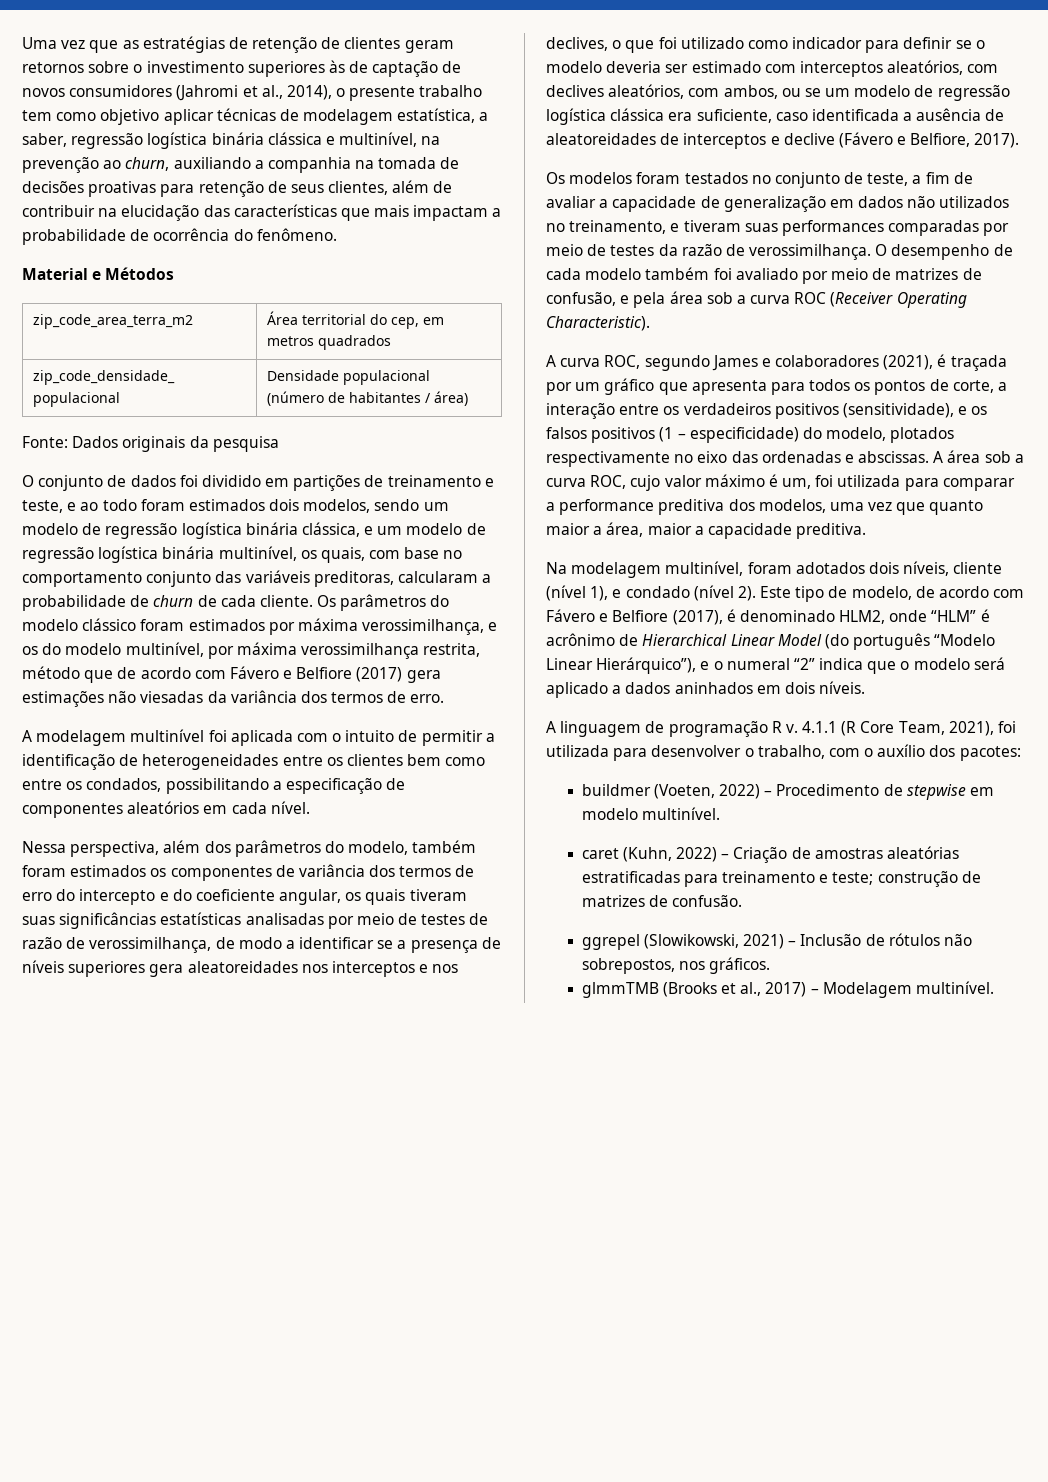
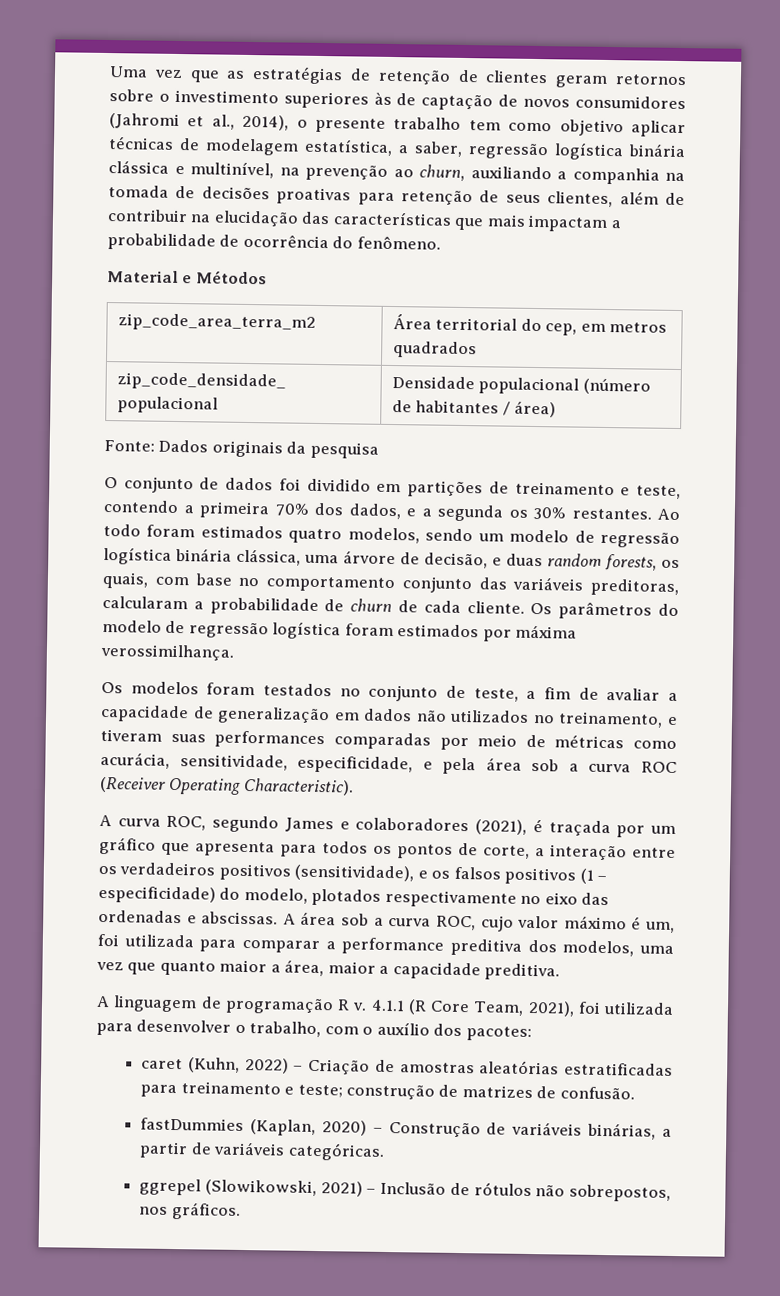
- O conjunto de dados foi dividido em partições de treinamento e teste, e ao todo foram estimados dois modelos, sendo um modelo de regressão logística binária clássica, e um modelo de regressão logística binária multinível, os quais, com base no comportamento conjunto das variáveis preditoras, calcularam a probabilidade de churn de cada cliente.
+ O conjunto de dados foi dividido em partições de treinamento e teste, contendo a primeira 70% dos dados, e a segunda os 30% restantes. Ao todo foram estimados quatro modelos, sendo um modelo de regressão logística binária clássica, uma árvore de decisão, e duas random forests, os quais, com base no comportamento conjunto das variáveis preditoras, calcularam a probabilidade de churn de cada cliente.
- Os parâmetros do modelo clássico foram estimados por máxima verossimilhança, e os do modelo multinível, por máxima verossimilhança restrita, método que de acordo com Fávero e Belfiore (2017) gera estimações não viesadas da variância dos termos de erro.
- A modelagem multinível foi aplicada com o intuito de permitir a identificação de heterogeneidades entre os clientes bem como entre os condados, possibilitando a especificação de componentes aleatórios em cada nível.
- Nessa perspectiva, além dos parâmetros do modelo, também foram estimados os componentes de variância dos termos de erro do intercepto e do coeficiente angular, os quais tiveram suas significâncias estatísticas analisadas por meio de testes de razão de verossimilhança, de modo a identificar se a presença de níveis superiores gera aleatoreidades nos interceptos e nos declives, o que foi utilizado como indicador para definir se o modelo deveria ser estimado com interceptos aleatórios, com declives aleatórios, com ambos, ou se um modelo de regressão logística clássica era suficiente, caso identificada a ausência de aleatoreidades de interceptos e declive (Fávero e Belfiore, 2017).
+ Os parâmetros do modelo de regressão logística foram estimados por máxima verossimilhança.
- Os modelos foram testados no conjunto de teste, a fim de avaliar a capacidade de generalização em dados não utilizados no treinamento, e tiveram suas performances comparadas por meio de testes da razão de verossimilhança. O desempenho de cada modelo também foi avaliado por meio de matrizes de confusão, e pela área sob a curva ROC (Receiver Operating Characteristic).
+ Os modelos foram testados no conjunto de teste, a fim de avaliar a capacidade de generalização em dados não utilizados no treinamento, e tiveram suas performances comparadas por meio de métricas como acurácia, sensitividade, especificidade, e pela área sob a curva ROC (Receiver Operating Characteristic).
- Na modelagem multinível, foram adotados dois níveis, cliente (nível 1), e condado (nível 2). Este tipo de modelo, de acordo com Fávero e Belfiore (2017), é denominado HLM2, onde “HLM” é acrônimo de Hierarchical Linear Model (do português “Modelo Linear Hierárquico”), e o numeral “2” indica que o modelo será aplicado a dados aninhados em dois níveis.
- buildmer (Voeten, 2022) – Procedimento de stepwise em modelo multinível.
+ fastDummies (Kaplan, 2020) – Construção de variáveis binárias, a partir de variáveis categóricas.
- glmmTMB (Brooks et al., 2017) – Modelagem multinível.

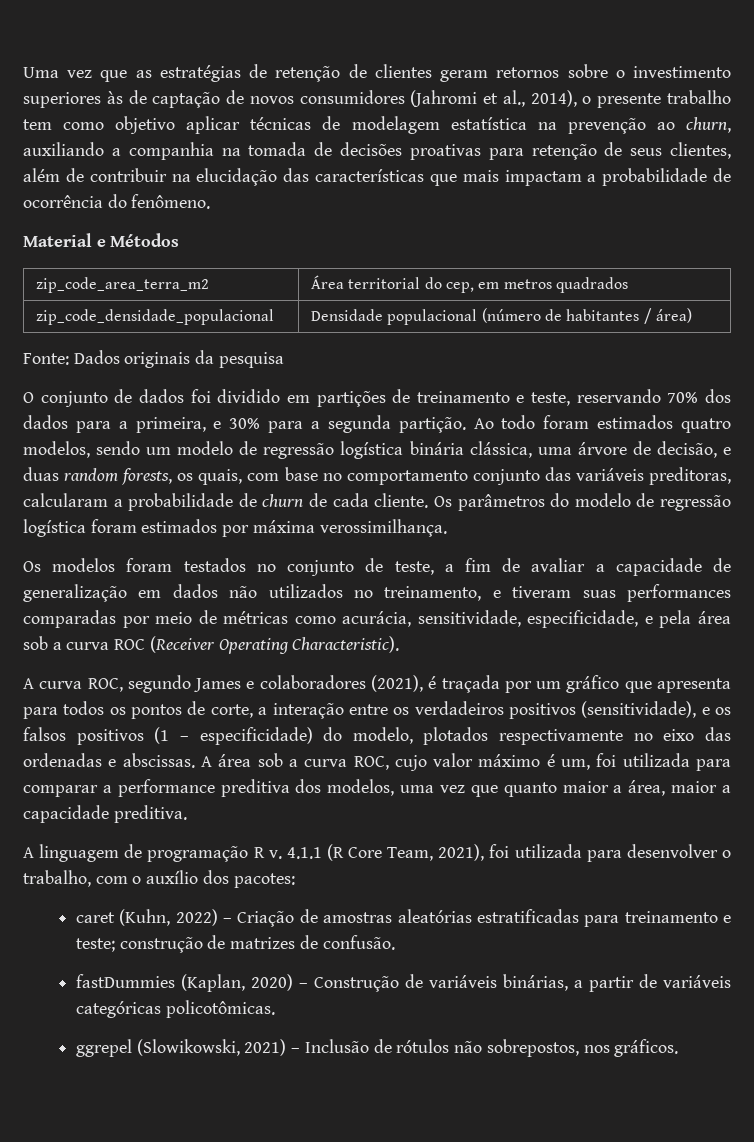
- Uma vez que as estratégias de retenção de clientes geram retornos sobre o investimento superiores às de captação de novos consumidores (Jahromi et al., 2014), o presente trabalho tem como objetivo aplicar técnicas de modelagem estatística, a saber, regressão logística binária clássica e multinível, na prevenção ao churn, auxiliando a companhia na tomada de decisões proativas para retenção de seus clientes, além de contribuir na elucidação das características que mais impactam a probabilidade de ocorrência do fenômeno.
+ Uma vez que as estratégias de retenção de clientes geram retornos sobre o investimento superiores às de captação de novos consumidores (Jahromi et al., 2014), o presente trabalho tem como objetivo aplicar técnicas de modelagem estatística na prevenção ao churn, auxiliando a companhia na tomada de decisões proativas para retenção de seus clientes, além de contribuir na elucidação das características que mais impactam a probabilidade de ocorrência do fenômeno.
- O conjunto de dados foi dividido em partições de treinamento e teste, contendo a primeira 70% dos dados, e a segunda os 30% restantes.
+ O conjunto de dados foi dividido em partições de treinamento e teste, reservando 70% dos dados para a primeira, e 30% para a segunda partição.
- fastDummies (Kaplan, 2020) – Construção de variáveis binárias, a partir de variáveis categóricas.
+ fastDummies (Kaplan, 2020) – Construção de variáveis binárias, a partir de variáveis categóricas policotômicas.

